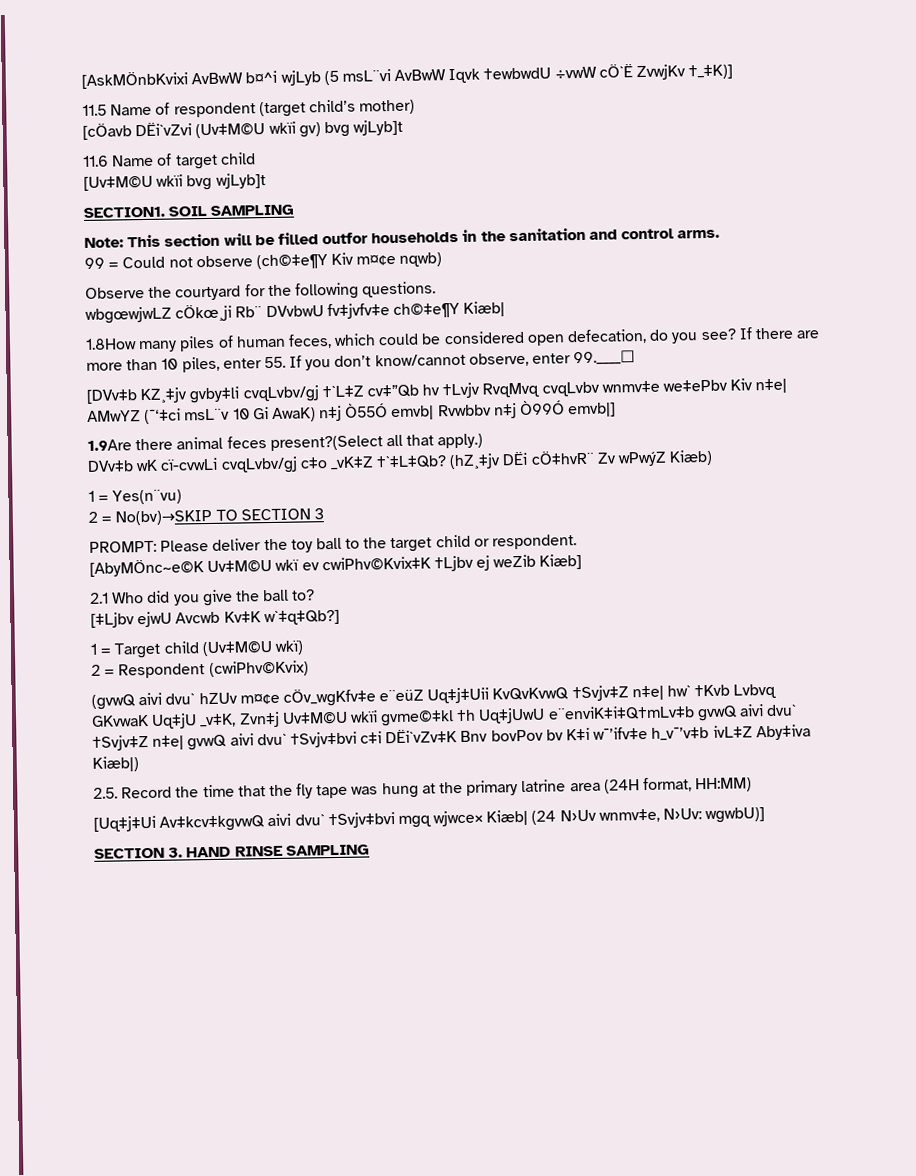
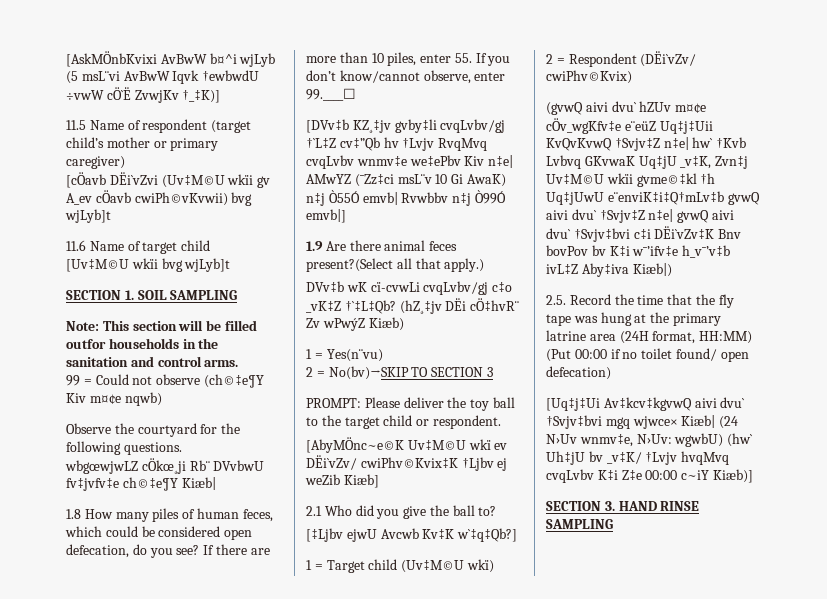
- 11.5 Name of respondent (target child’s mother)
+ 11.5 Name of respondent (target child’s mother or primary caregiver)
- [cÖavb DËi`vZvi (Uv‡M©U wkïi gv) bvg wjLyb]t
+ [cÖavb DËi`vZvi (Uv‡M©U wkïi gv A_ev cÖavb cwiPh©vKvwii) bvg wjLyb]t
- SECTION1. SOIL SAMPLING
+ SECTION 1. SOIL SAMPLING
- 1.8How many piles of human feces, which could be considered open defecation, do you see?
+ 1.8 How many piles of human feces, which could be considered open defecation, do you see?
- [DVv‡b KZ¸‡jv gvby‡li cvqLvbv/gj †`L‡Z cv‡”Qb hv †Lvjv RvqMvq cvqLvbv wnmv‡e we‡ePbv Kiv n‡e| AMwYZ (¯‘‡ci msL¨v 10 Gi AwaK) n‡j Ò55Ó emvb| Rvwbbv n‡j Ò99Ó emvb|]
+ [DVv‡b KZ¸‡jv gvby‡li cvqLvbv/gj †`L‡Z cv‡”Qb hv †Lvjv RvqMvq cvqLvbv wnmv‡e we‡ePbv Kiv n‡e| AMwYZ (¯Zz‡ci msL¨v 10 Gi AwaK) n‡j Ò55Ó emvb| Rvwbbv n‡j Ò99Ó emvb|]
- 1.9Are there animal feces present?(Select all that apply.)
+ 1.9 Are there animal feces present?(Select all that apply.)
- [AbyMÖnc~e©K Uv‡M©U wkï ev cwiPhv©Kvix‡K †Ljbv ej weZib Kiæb]
+ [AbyMÖnc~e©K Uv‡M©U wkï ev DËi`vZv/ cwiPhv©Kvix‡K †Ljbv ej weZib Kiæb]
- 2 = Respondent (cwiPhv©Kvix)
+ 2 = Respondent (DËi`vZv/ cwiPhv©Kvix)
- 2.5. Record the time that the fly tape was hung at the primary latrine area (24H format, HH:MM)
+ 2.5. Record the time that the fly tape was hung at the primary latrine area (24H format, HH:MM) (Put 00:00 if no toilet found/ open defecation)
- [Uq‡j‡Ui Av‡kcv‡kgvwQ aivi dvu` †Svjv‡bvi mgq wjwce× Kiæb| (24 N›Uv wnmv‡e, N›Uv: wgwbU)]
+ [Uq‡j‡Ui Av‡kcv‡kgvwQ aivi dvu` †Svjv‡bvi mgq wjwce× Kiæb| (24 N›Uv wnmv‡e, N›Uv: wgwbU) (hw` Uh‡jU bv _v‡K/ †Lvjv hvqMvq cvqLvbv K‡i Z‡e 00:00 c~iY Kiæb)]

